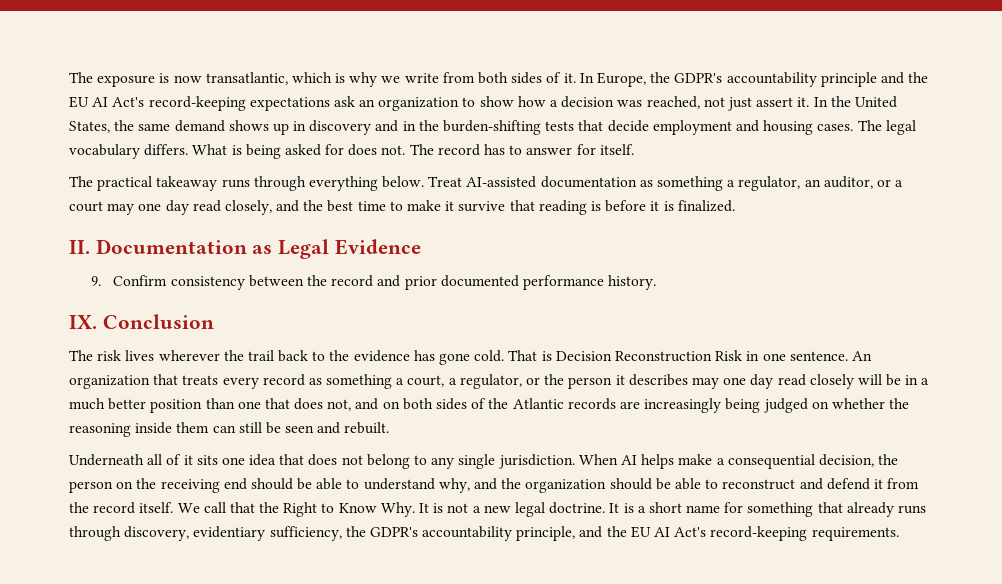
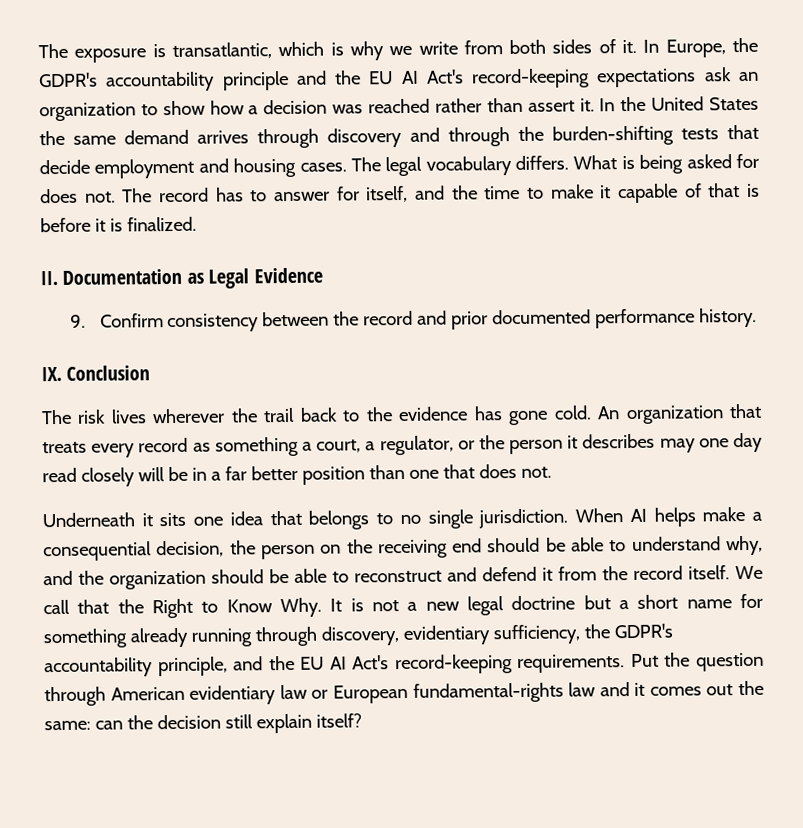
- The exposure is now transatlantic, which is why we write from both sides of it.
+ The exposure is transatlantic, which is why we write from both sides of it.
- In Europe, the GDPR's accountability principle and the EU AI Act's record-keeping expectations ask an organization to show how a decision was reached, not just assert it.
+ In Europe, the GDPR's accountability principle and the EU AI Act's record-keeping expectations ask an organization to show how a decision was reached rather than assert it.
- In the United States, the same demand shows up in discovery and in the burden-shifting tests that decide employment and housing cases.
+ In the United States the same demand arrives through discovery and through the burden-shifting tests that decide employment and housing cases.
- The record has to answer for itself.
- The practical takeaway runs through everything below. Treat AI-assisted documentation as something a regulator, an auditor, or a court may one day read closely, and the best time to make it survive that reading is before it is finalized.
+ The record has to answer for itself, and the time to make it capable of that is before it is finalized.
- That is Decision Reconstruction Risk in one sentence.
- An organization that treats every record as something a court, a regulator, or the person it describes may one day read closely will be in a much better position than one that does not, and on both sides of the Atlantic records are increasingly being judged on whether the reasoning inside them can still be seen and rebuilt.
+ An organization that treats every record as something a court, a regulator, or the person it describes may one day read closely will be in a far better position than one that does not.
- Underneath all of it sits one idea that does not belong to any single jurisdiction.
+ Underneath it sits one idea that belongs to no single jurisdiction.
- We call that the Right to Know Why. It is not a new legal doctrine. It is a short name for something that already runs through discovery, evidentiary sufficiency, the GDPR's accountability principle, and the EU AI Act's record-keeping requirements.
+ We call that the Right to Know Why. It is not a new legal doctrine but a short name for something already running through discovery, evidentiary sufficiency, the GDPR's accountability principle, and the EU AI Act's record-keeping requirements.
+ Put the question through American evidentiary law or European fundamental-rights law and it comes out the same: can the decision still explain itself?

